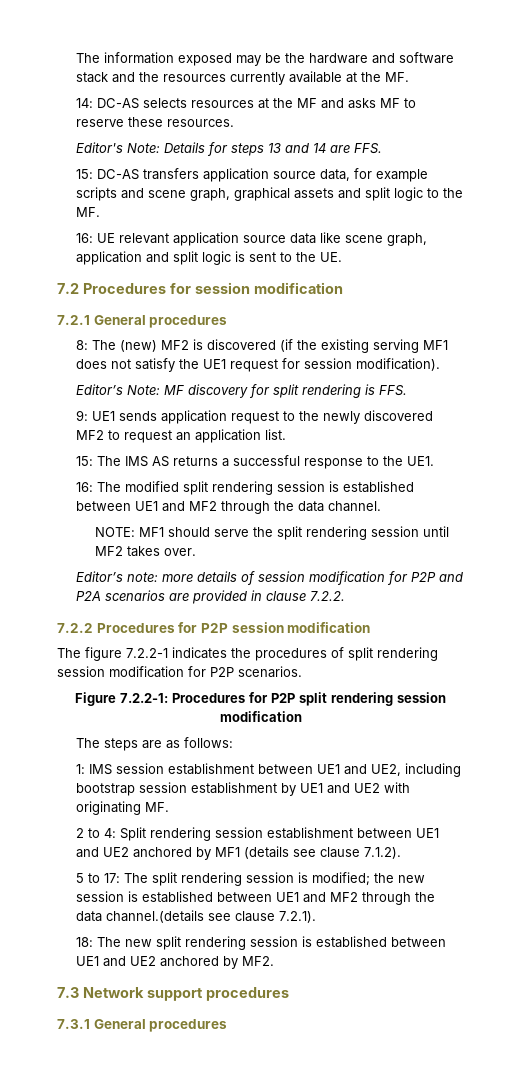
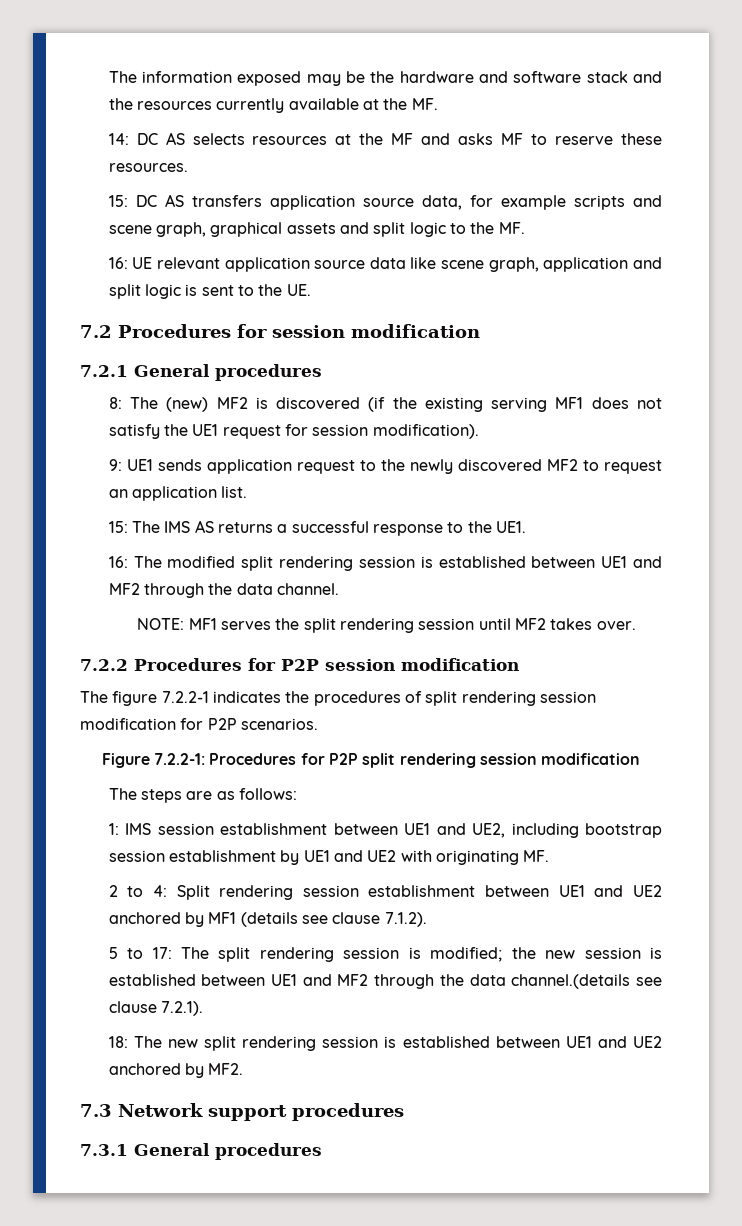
- 14: DC-AS selects resources at the MF and asks MF to reserve these resources.
+ 14: DC AS selects resources at the MF and asks MF to reserve these resources.
- Editor's Note: Details for steps 13 and 14 are FFS.
- 15: DC-AS transfers application source data, for example scripts and scene graph, graphical assets and split logic to the MF.
+ 15: DC AS transfers application source data, for example scripts and scene graph, graphical assets and split logic to the MF.
- Editor’s Note: MF discovery for split rendering is FFS.
- NOTE: MF1 should serve the split rendering session until MF2 takes over.
+ NOTE: MF1 serves the split rendering session until MF2 takes over.
- Editor’s note: more details of session modification for P2P and P2A scenarios are provided in clause 7.2.2.

